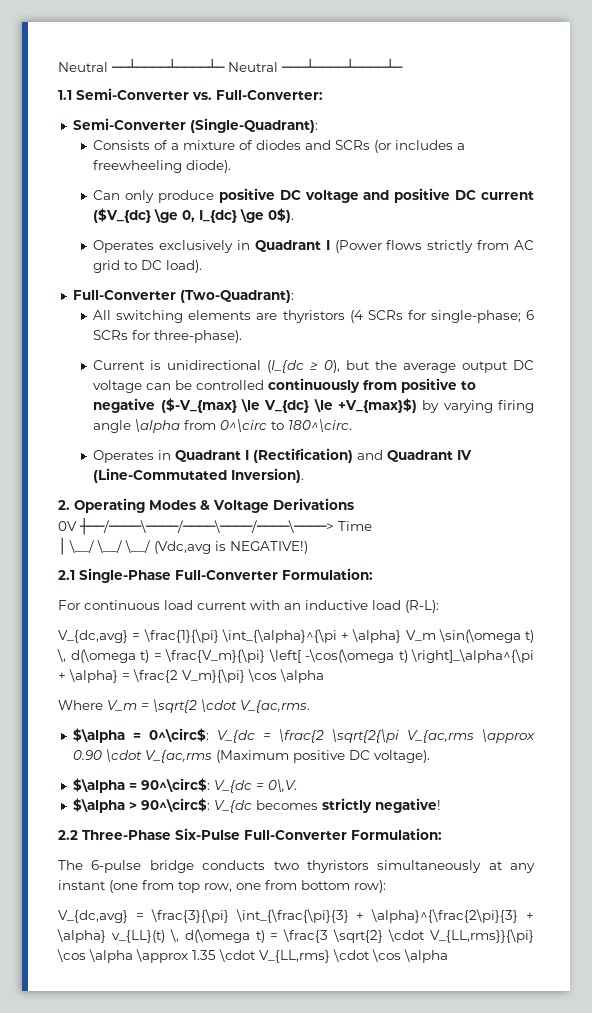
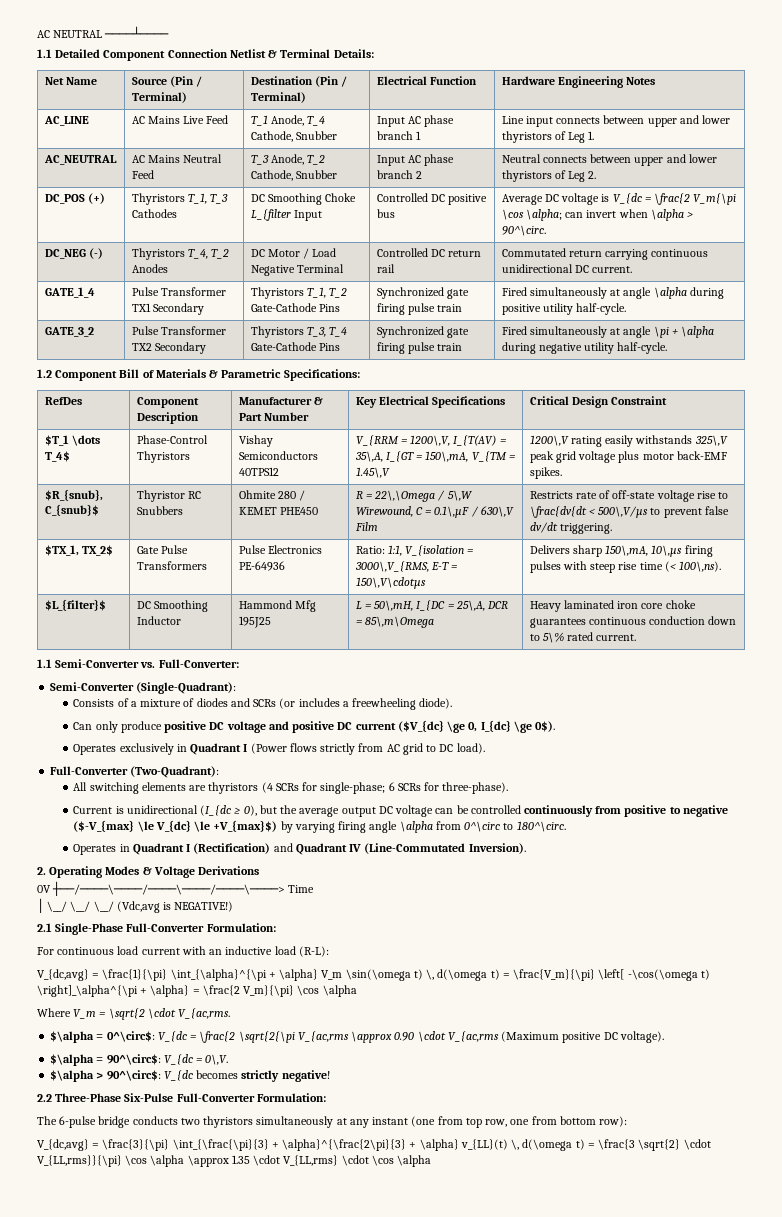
- Neutral ──┴────┴────┴─ Neutral ───┴────┴────┴─
+ AC NEUTRAL ────┴────
+ 1.1 Detailed Component Connection Netlist & Terminal Details:
+ Net Name | Source (Pin / Terminal) | Destination (Pin / Terminal) | Electrical Function | Hardware Engineering Notes
+ AC_LINE | AC Mains Live Feed | T_1 Anode, T_4 Cathode, Snubber | Input AC phase branch 1 | Line input connects between upper and lower thyristors of Leg 1.
+ AC_NEUTRAL | AC Mains Neutral Feed | T_3 Anode, T_2 Cathode, Snubber | Input AC phase branch 2 | Neutral connects between upper and lower thyristors of Leg 2.
+ DC_POS (+) | Thyristors T_1, T_3 Cathodes | DC Smoothing Choke L_{filter Input | Controlled DC positive bus | Average DC voltage is V_{dc = \frac{2 V_m{\pi \cos \alpha; can invert when \alpha > 90^\circ.
+ DC_NEG (-) | Thyristors T_4, T_2 Anodes | DC Motor / Load Negative Terminal | Controlled DC return rail | Commutated return carrying continuous unidirectional DC current.
+ GATE_1_4 | Pulse Transformer TX1 Secondary | Thyristors T_1, T_2 Gate-Cathode Pins | Synchronized gate firing pulse train | Fired simultaneously at angle \alpha during positive utility half-cycle.
+ GATE_3_2 | Pulse Transformer TX2 Secondary | Thyristors T_3, T_4 Gate-Cathode Pins | Synchronized gate firing pulse train | Fired simultaneously at angle \pi + \alpha during negative utility half-cycle.
+ 1.2 Component Bill of Materials & Parametric Specifications:
+ RefDes | Component Description | Manufacturer & Part Number | Key Electrical Specifications | Critical Design Constraint
+ $T_1 \dots T_4$ | Phase-Control Thyristors | Vishay Semiconductors 40TPS12 | V_{RRM = 1200\,V, I_{T(AV) = 35\,A, I_{GT = 150\,mA, V_{TM = 1.45\,V | 1200\,V rating easily withstands 325\,V peak grid voltage plus motor back-EMF spikes.
+ $R_{snub}, C_{snub}$ | Thyristor RC Snubbers | Ohmite 280 / KEMET PHE450 | R = 22\,\Omega / 5\,W Wirewound, C = 0.1\,µF / 630\,V Film | Restricts rate of off-state voltage rise to \frac{dv{dt < 500\,V/µs to prevent false dv/dt triggering.
+ $TX_1, TX_2$ | Gate Pulse Transformers | Pulse Electronics PE-64936 | Ratio: 1:1, V_{isolation = 3000\,V_{RMS, E-T = 150\,V\cdotµs | Delivers sharp 150\,mA, 10\,µs firing pulses with steep rise time (< 100\,ns).
+ $L_{filter}$ | DC Smoothing Inductor | Hammond Mfg 195J25 | L = 50\,mH, I_{DC = 25\,A, DCR = 85\,m\Omega | Heavy laminated iron core choke guarantees continuous conduction down to 5\% rated current.

